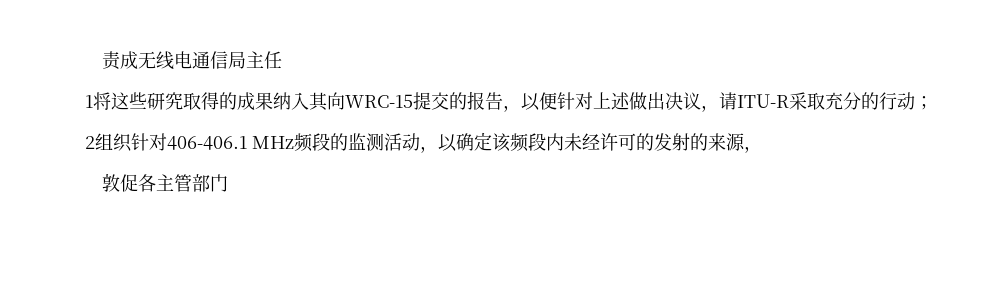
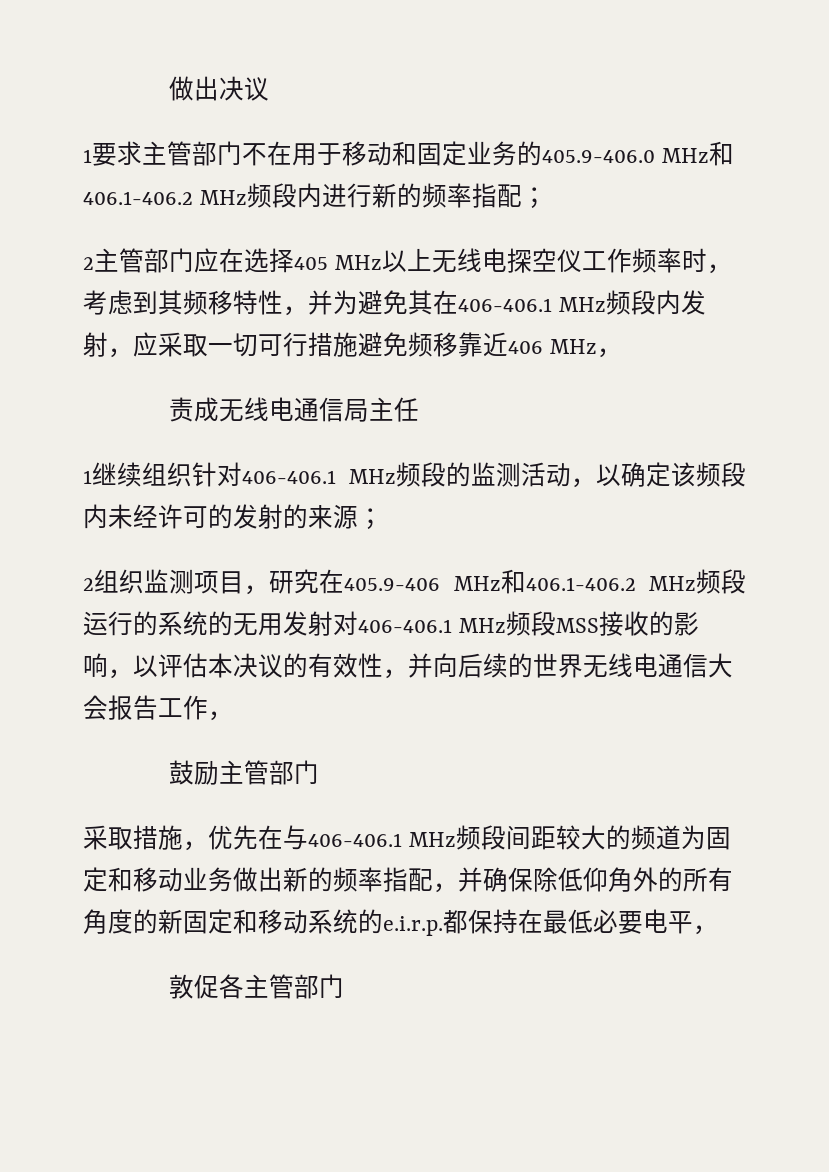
+ 做出决议
+ 1要求主管部门不在用于移动和固定业务的405.9-406.0 MHz和406.1-406.2 MHz频段内进行新的频率指配；
+ 2主管部门应在选择405 MHz以上无线电探空仪工作频率时，考虑到其频移特性，并为避免其在406-406.1 MHz频段内发射，应采取一切可行措施避免频移靠近406 MHz，
- 1将这些研究取得的成果纳入其向WRC-15提交的报告，以便针对上述做出决议，请ITU-R采取充分的行动；
- 2组织针对406-406.1 MHz频段的监测活动，以确定该频段内未经许可的发射的来源，
+ 1继续组织针对406-406.1 MHz频段的监测活动，以确定该频段内未经许可的发射的来源；
+ 2组织监测项目，研究在405.9-406 MHz和406.1-406.2 MHz频段运行的系统的无用发射对406-406.1 MHz频段MSS接收的影响，以评估本决议的有效性，并向后续的世界无线电通信大会报告工作，
+ 鼓励主管部门
+ 采取措施，优先在与406-406.1 MHz频段间距较大的频道为固定和移动业务做出新的频率指配，并确保除低仰角外的所有角度的新固定和移动系统的e.i.r.p.都保持在最低必要电平，

